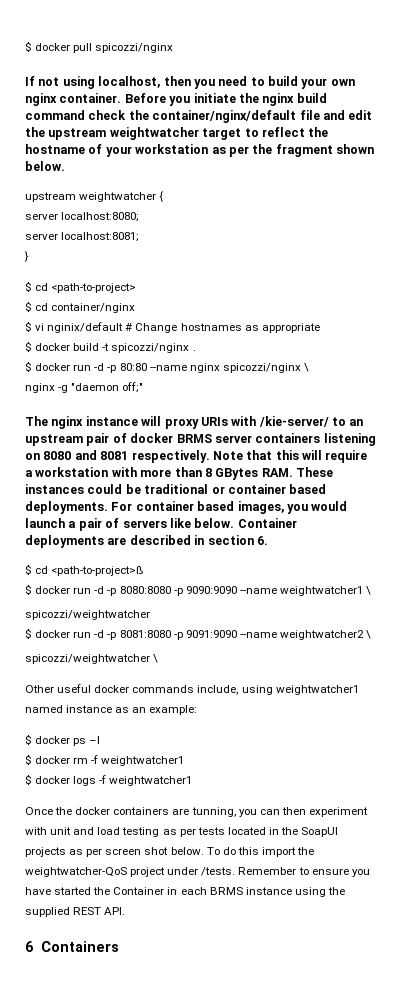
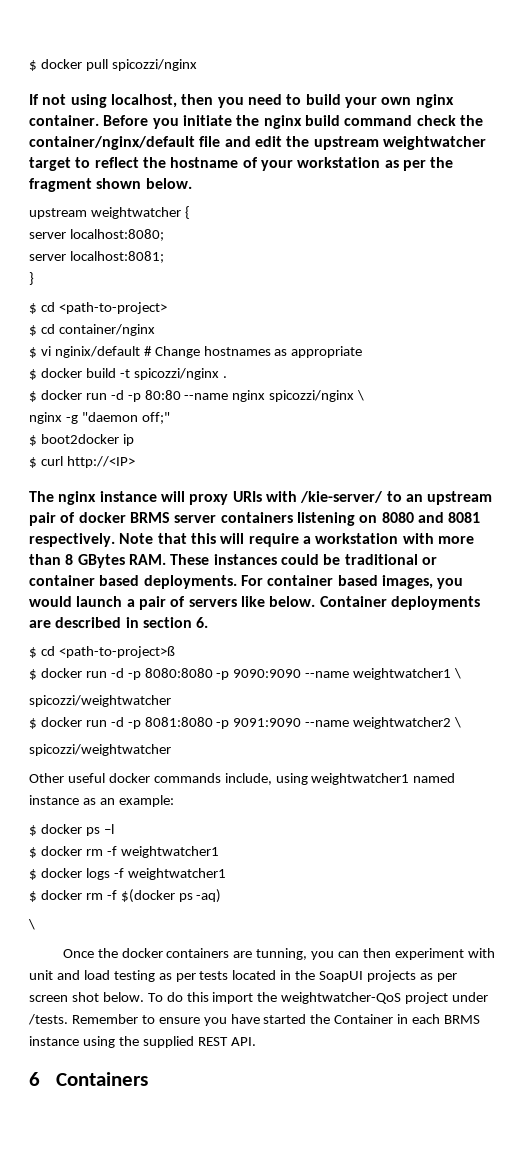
+ $ boot2docker ip
+ $ curl http://<IP>
  $ docker run -d -p 8081:8080 -p 9091:9090 --name weightwatcher2 \
- spicozzi/weightwatcher \
+ spicozzi/weightwatcher
+ $ docker rm -f $(docker ps -aq)
+ \

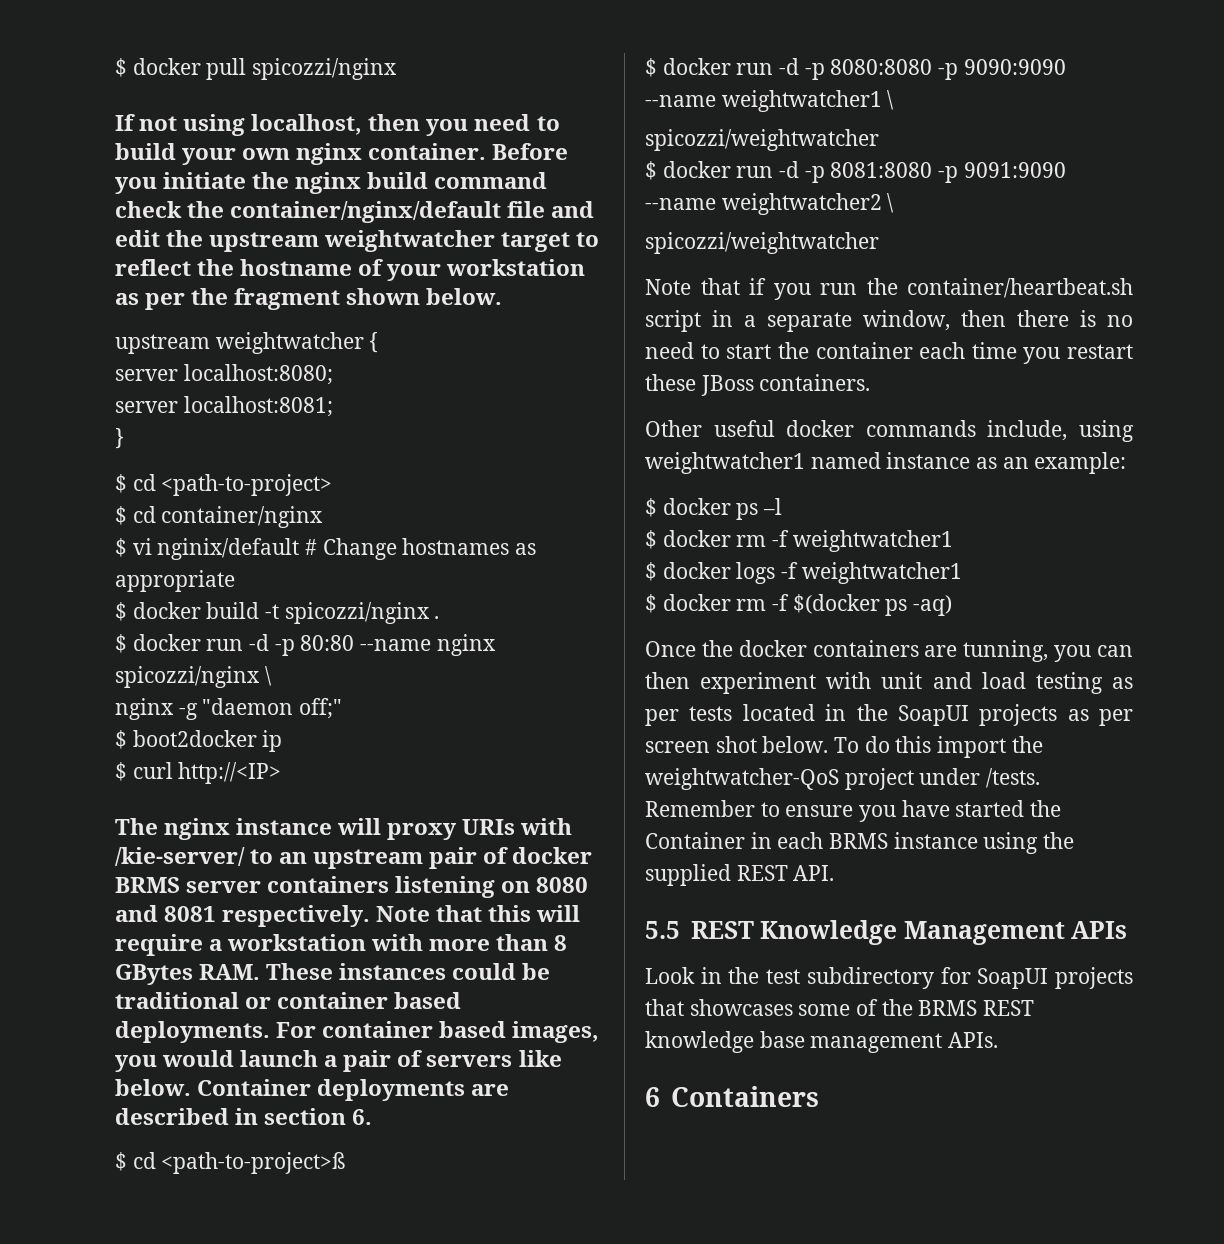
+ Note that if you run the container/heartbeat.sh script in a separate window, then there is no need to start the container each time you restart these JBoss containers.
  $ docker rm -f $(docker ps -aq)
- \
+ 5.5 REST Knowledge Management APIs
+ Look in the test subdirectory for SoapUI projects that showcases some of the BRMS REST knowledge base management APIs.

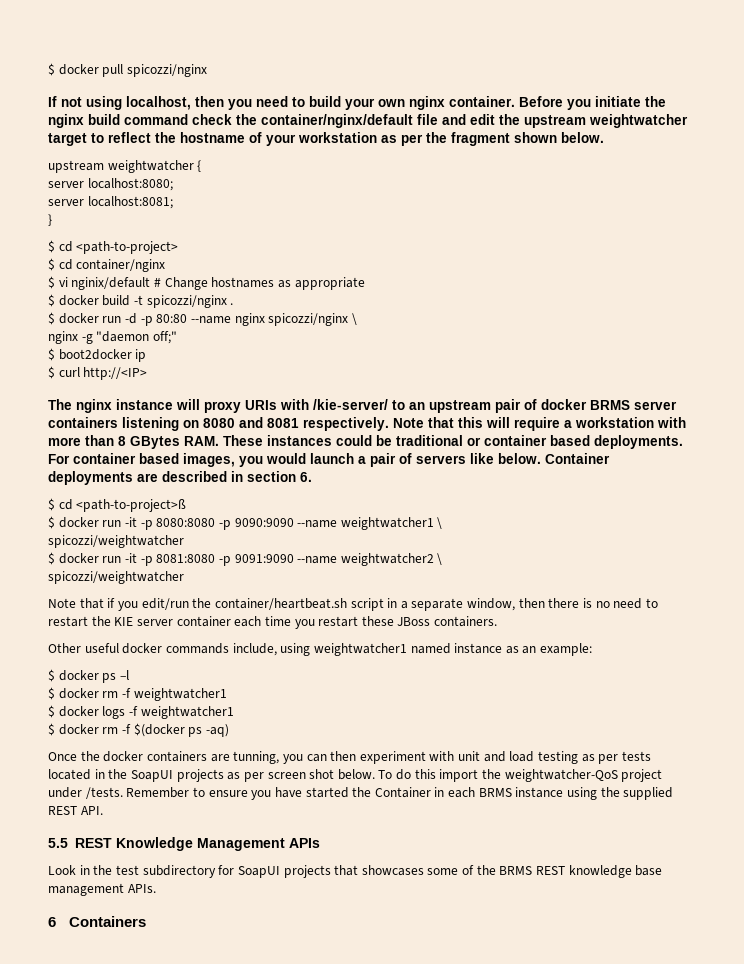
- $ docker run -d -p 8080:8080 -p 9090:9090 --name weightwatcher1 \
+ $ docker run -it -p 8080:8080 -p 9090:9090 --name weightwatcher1 \
- $ docker run -d -p 8081:8080 -p 9091:9090 --name weightwatcher2 \
+ $ docker run -it -p 8081:8080 -p 9091:9090 --name weightwatcher2 \
- Note that if you run the container/heartbeat.sh script in a separate window, then there is no need to start the container each time you restart these JBoss containers.
+ Note that if you edit/run the container/heartbeat.sh script in a separate window, then there is no need to restart the KIE server container each time you restart these JBoss containers.

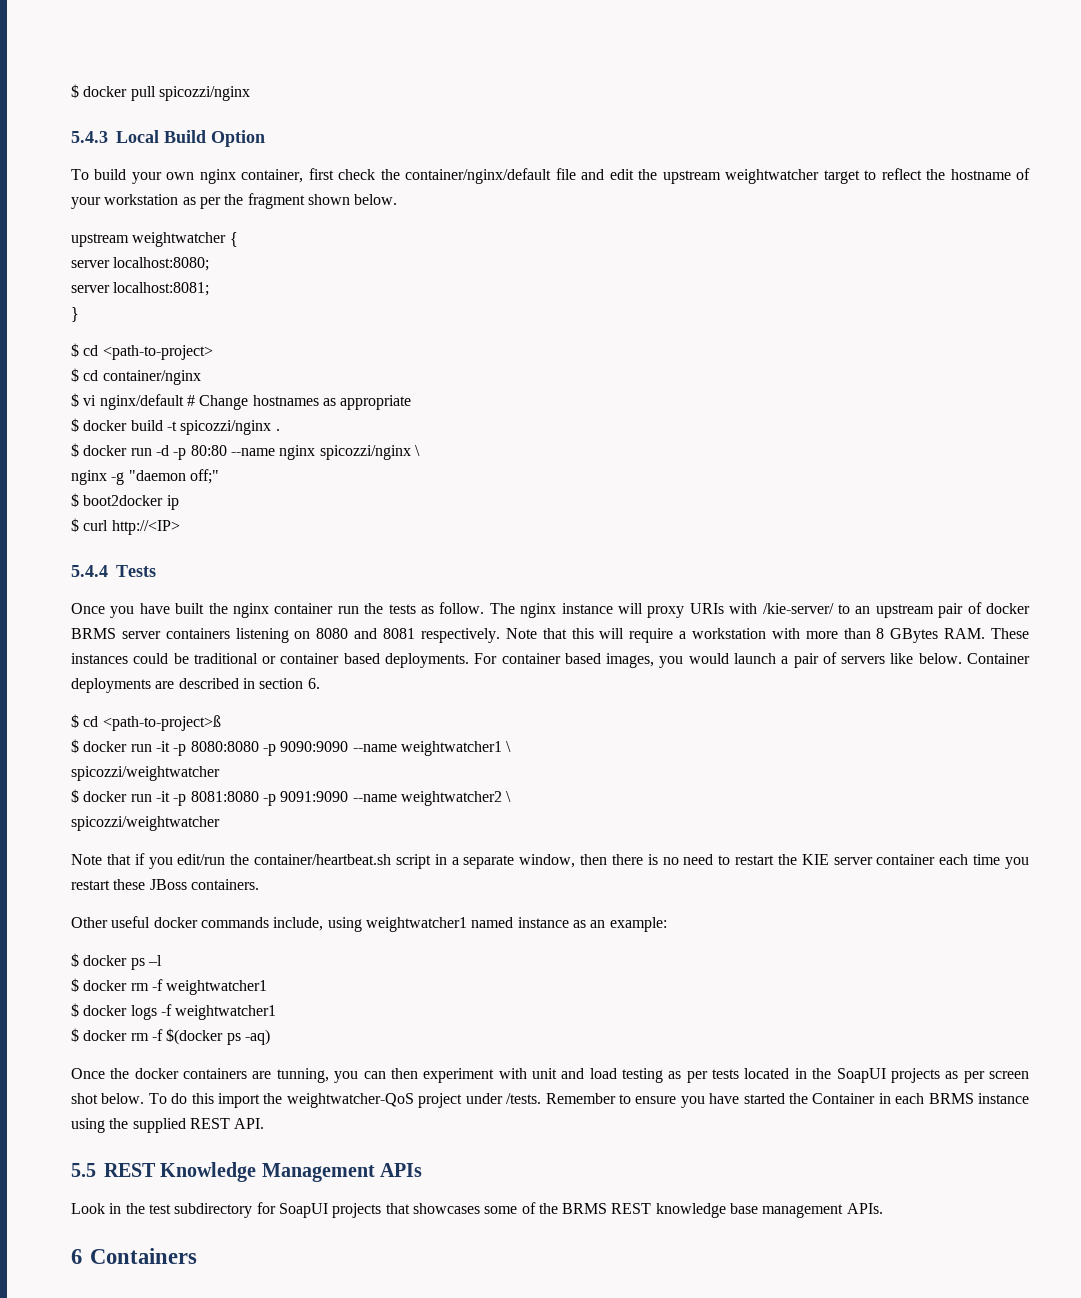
- If not using localhost, then you need to build your own nginx container. Before you initiate the nginx build command check the container/nginx/default file and edit the upstream weightwatcher target to reflect the hostname of your workstation as per the fragment shown below.
+ 5.4.3 Local Build Option
+ To build your own nginx container, first check the container/nginx/default file and edit the upstream weightwatcher target to reflect the hostname of your workstation as per the fragment shown below.
- $ vi nginix/default # Change hostnames as appropriate
+ $ vi nginx/default # Change hostnames as appropriate
+ 5.4.4 Tests
+ Once you have built the nginx container run the tests as follow.

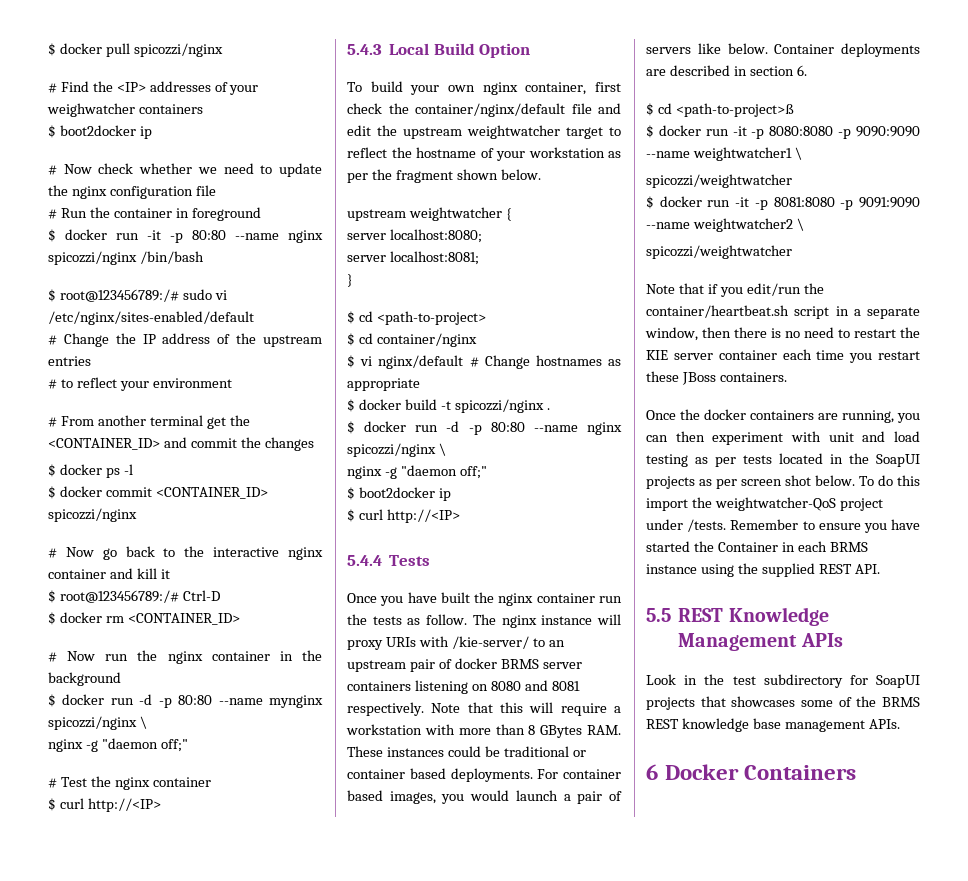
+ # Find the <IP> addresses of your weighwatcher containers
+ $ boot2docker ip
+ # Now check whether we need to update the nginx configuration file
+ # Run the container in foreground
+ $ docker run -it -p 80:80 --name nginx spicozzi/nginx /bin/bash
+ $ root@123456789:/# sudo vi /etc/nginx/sites-enabled/default
+ # Change the IP address of the upstream entries
+ # to reflect your environment
+ # From another terminal get the <CONTAINER_ID> and commit the changes
+ $ docker ps -l
+ $ docker commit <CONTAINER_ID> spicozzi/nginx
+ # Now go back to the interactive nginx container and kill it
+ $ root@123456789:/# Ctrl-D
+ $ docker rm <CONTAINER_ID>
+ # Now run the nginx container in the background
+ $ docker run -d -p 80:80 --name mynginx spicozzi/nginx \
+ nginx -g "daemon off;"
+ # Test the nginx container
+ $ curl http://<IP>
- Other useful docker commands include, using weightwatcher1 named instance as an example:
- $ docker ps –l
- $ docker rm -f weightwatcher1
- $ docker logs -f weightwatcher1
- $ docker rm -f $(docker ps -aq)
- Once the docker containers are tunning, you can then experiment with unit and load testing as per tests located in the SoapUI projects as per screen shot below.
+ Once the docker containers are running, you can then experiment with unit and load testing as per tests located in the SoapUI projects as per screen shot below.
- 6 Containers
+ 6 Docker Containers

